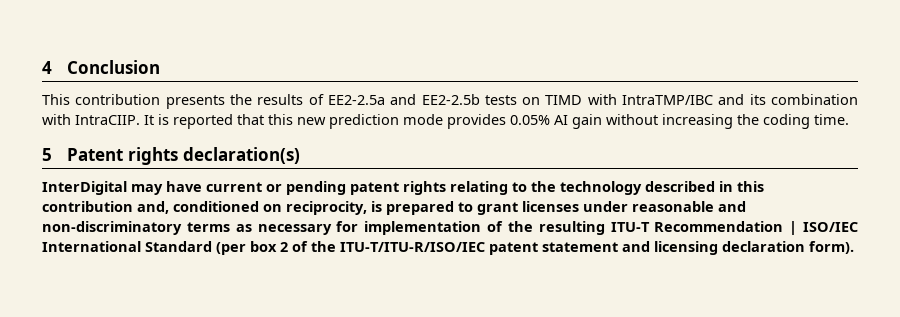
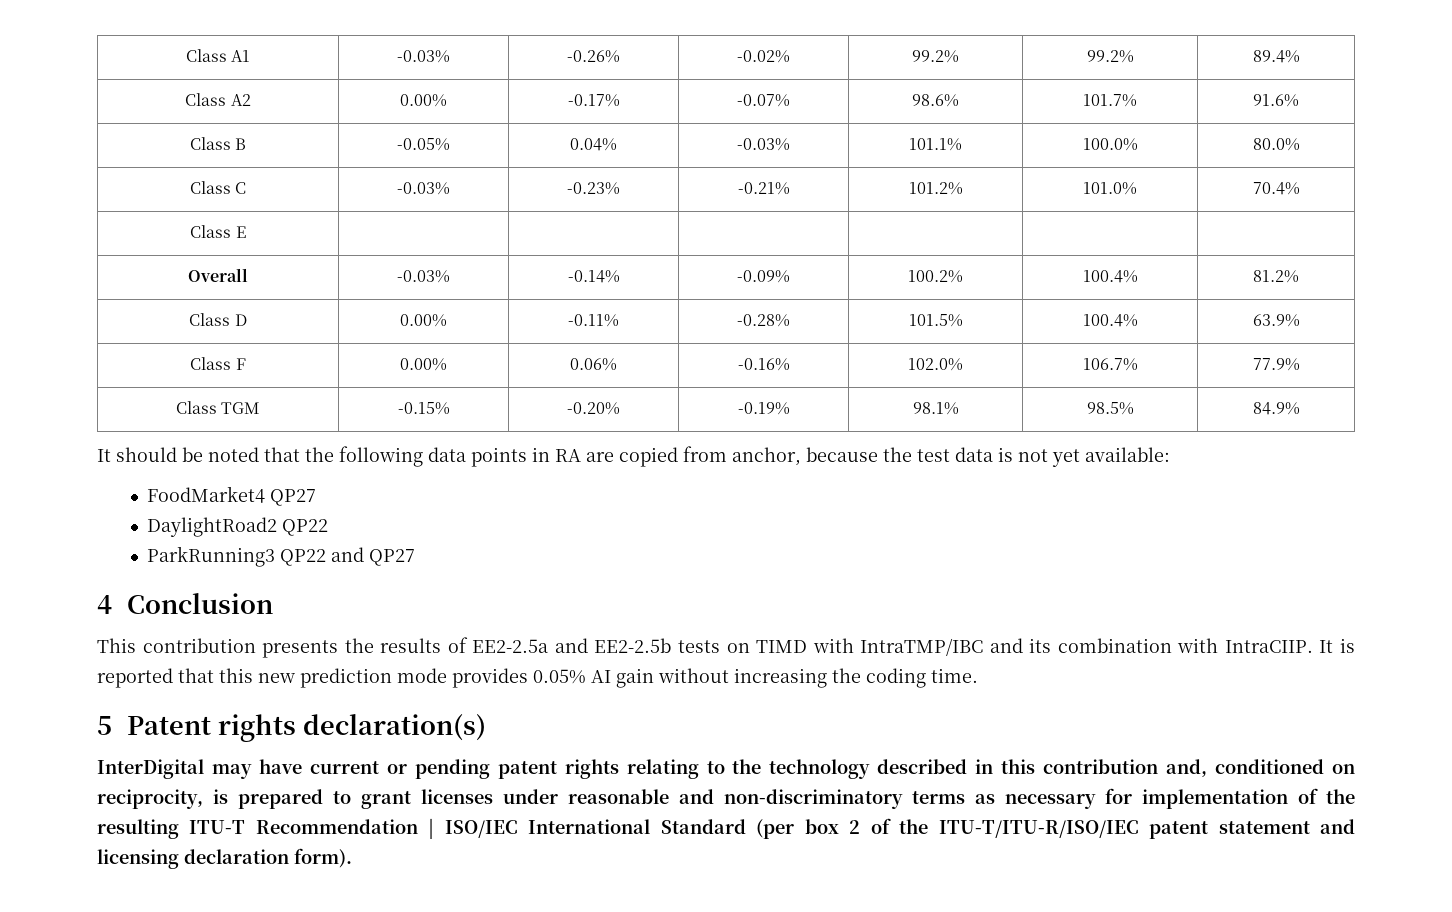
+ Class A1 | -0.03% | -0.26% | -0.02% | 99.2% | 99.2% | 89.4%
+ Class A2 | 0.00% | -0.17% | -0.07% | 98.6% | 101.7% | 91.6%
+ Class B | -0.05% | 0.04% | -0.03% | 101.1% | 100.0% | 80.0%
+ Class C | -0.03% | -0.23% | -0.21% | 101.2% | 101.0% | 70.4%
+ Class E | | | | | |
+ Overall | -0.03% | -0.14% | -0.09% | 100.2% | 100.4% | 81.2%
+ Class D | 0.00% | -0.11% | -0.28% | 101.5% | 100.4% | 63.9%
+ Class F | 0.00% | 0.06% | -0.16% | 102.0% | 106.7% | 77.9%
+ Class TGM | -0.15% | -0.20% | -0.19% | 98.1% | 98.5% | 84.9%
+ It should be noted that the following data points in RA are copied from anchor, because the test data is not yet available:
+ FoodMarket4 QP27
+ DaylightRoad2 QP22
+ ParkRunning3 QP22 and QP27

